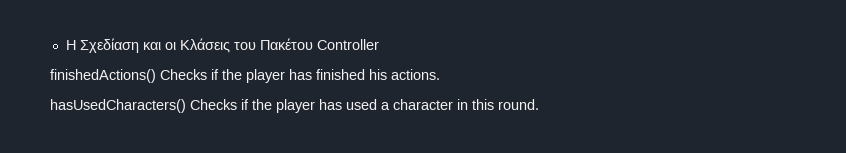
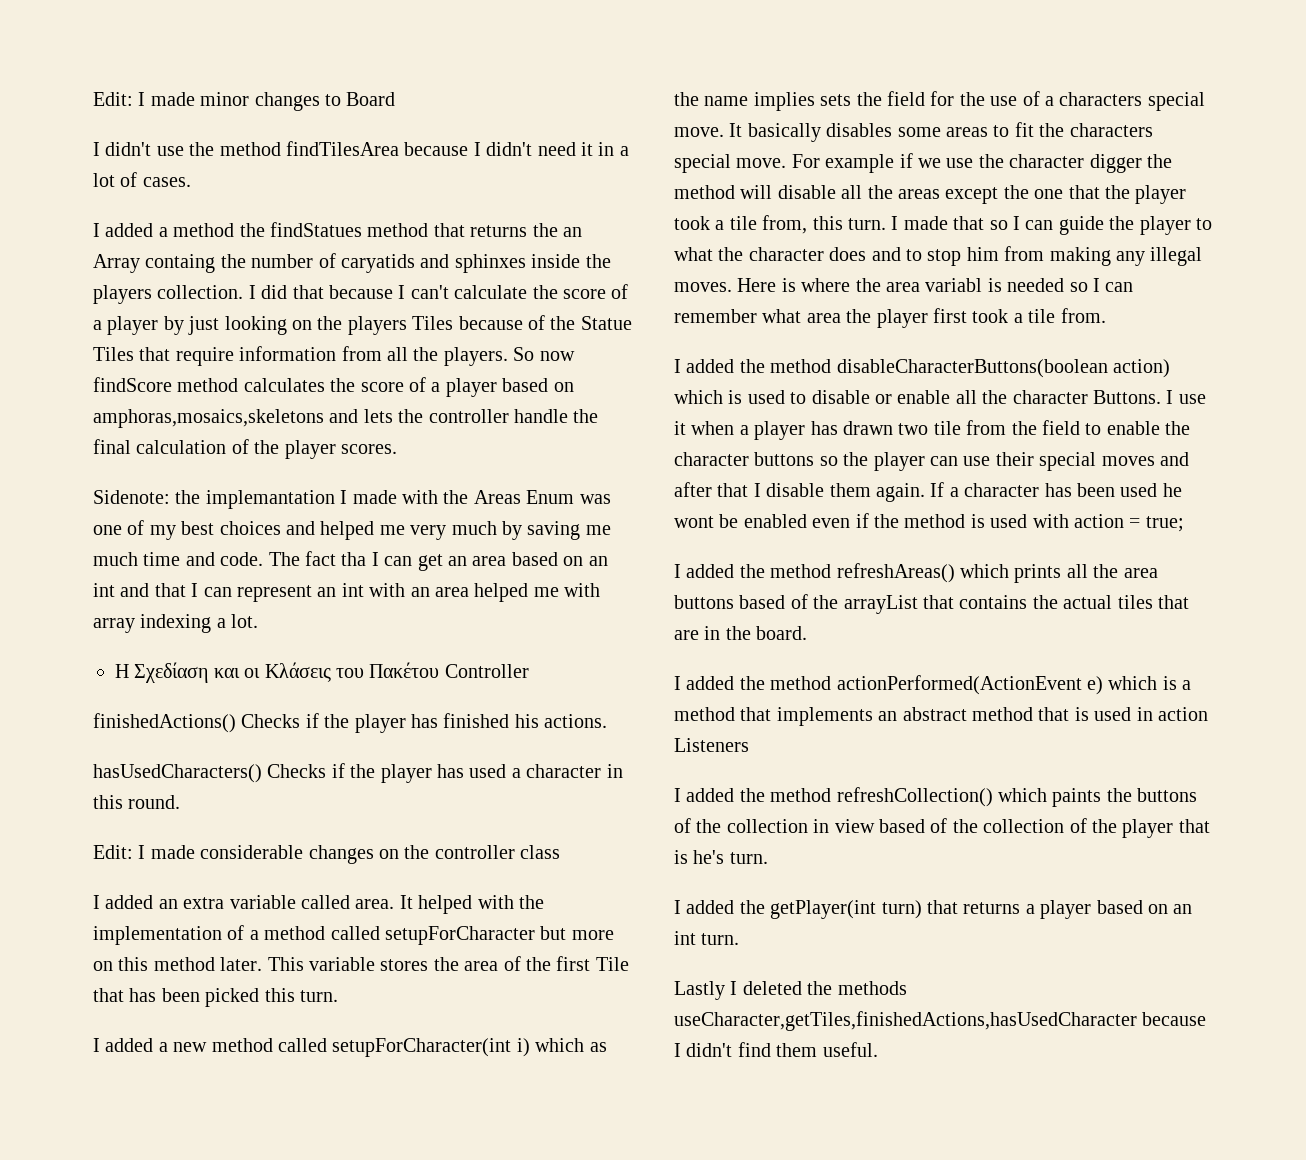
+ Edit: I made minor changes to Board
+ I didn't use the method findTilesArea because I didn't need it in a lot of cases.
+ I added a method the findStatues method that returns the an Array containg the number of caryatids and sphinxes inside the players collection. I did that because I can't calculate the score of a player by just looking on the players Tiles because of the Statue Tiles that require information from all the players. So now findScore method calculates the score of a player based on amphoras,mosaics,skeletons and lets the controller handle the final calculation of the player scores.
+ Sidenote: the implemantation I made with the Areas Enum was one of my best choices and helped me very much by saving me much time and code. The fact tha I can get an area based on an int and that I can represent an int with an area helped me with array indexing a lot.
+ Edit: I made considerable changes on the controller class
+ I added an extra variable called area. It helped with the implementation of a method called setupForCharacter but more on this method later. This variable stores the area of the first Tile that has been picked this turn.
+ I added a new method called setupForCharacter(int i) which as the name implies sets the field for the use of a characters special move. It basically disables some areas to fit the characters special move. For example if we use the character digger the method will disable all the areas except the one that the player took a tile from, this turn. I made that so I can guide the player to what the character does and to stop him from making any illegal moves. Here is where the area variabl is needed so I can remember what area the player first took a tile from.
+ I added the method disableCharacterButtons(boolean action) which is used to disable or enable all the character Buttons. I use it when a player has drawn two tile from the field to enable the character buttons so the player can use their special moves and after that I disable them again. If a character has been used he wont be enabled even if the method is used with action = true;
+ I added the method refreshAreas() which prints all the area buttons based of the arrayList that contains the actual tiles that are in the board.
+ I added the method actionPerformed(ActionEvent e) which is a method that implements an abstract method that is used in action Listeners
+ I added the method refreshCollection() which paints the buttons of the collection in view based of the collection of the player that is he's turn.
+ I added the getPlayer(int turn) that returns a player based on an int turn.
+ Lastly I deleted the methods useCharacter,getTiles,finishedActions,hasUsedCharacter because I didn't find them useful.

